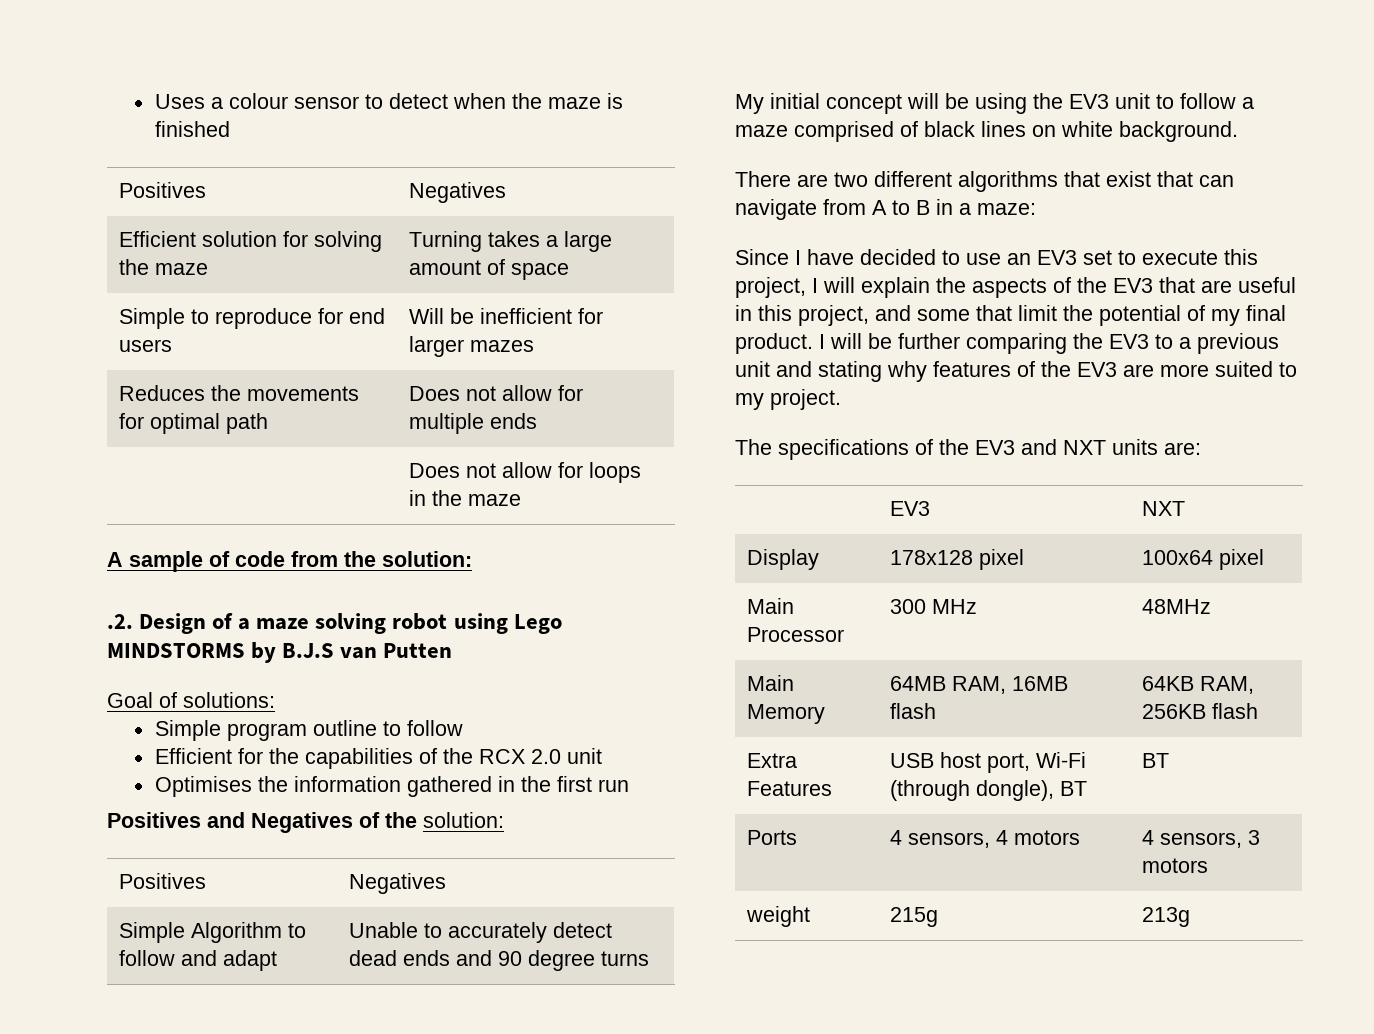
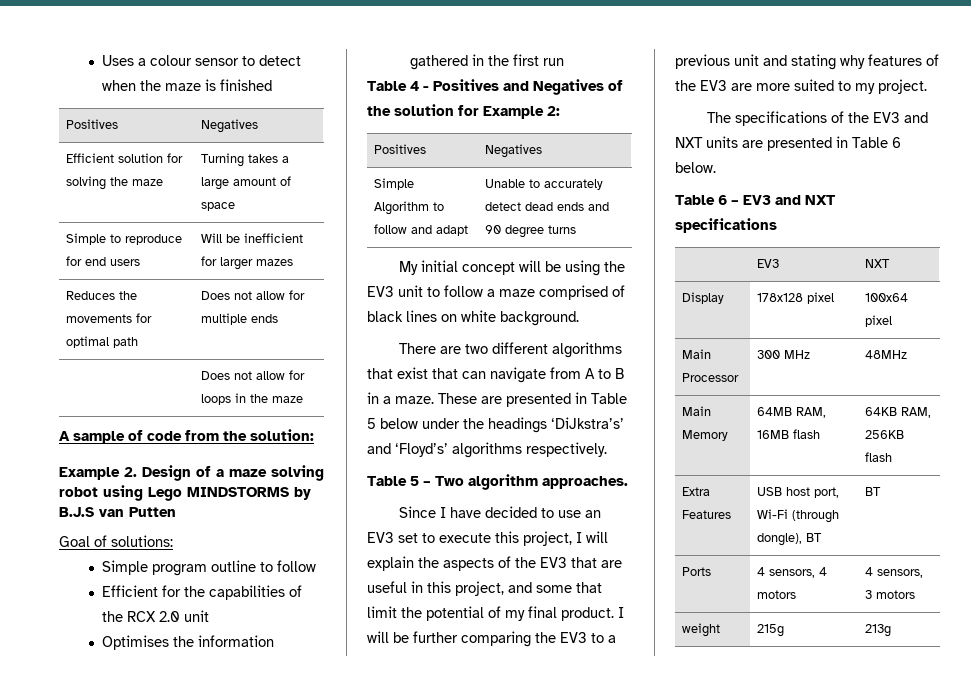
- .2. Design of a maze solving robot using Lego MINDSTORMS by B.J.S van Putten
+ Example 2. Design of a maze solving robot using Lego MINDSTORMS by B.J.S van Putten
- Positives and Negatives of the solution:
+ Table 4 - Positives and Negatives of the solution for Example 2:
- There are two different algorithms that exist that can navigate from A to B in a maze:
+ There are two different algorithms that exist that can navigate from A to B in a maze. These are presented in Table 5 below under the headings ‘DiJkstra’s’ and ‘Floyd’s’ algorithms respectively.
+ Table 5 – Two algorithm approaches.
- The specifications of the EV3 and NXT units are:
+ The specifications of the EV3 and NXT units are presented in Table 6 below.
+ Table 6 – EV3 and NXT specifications

